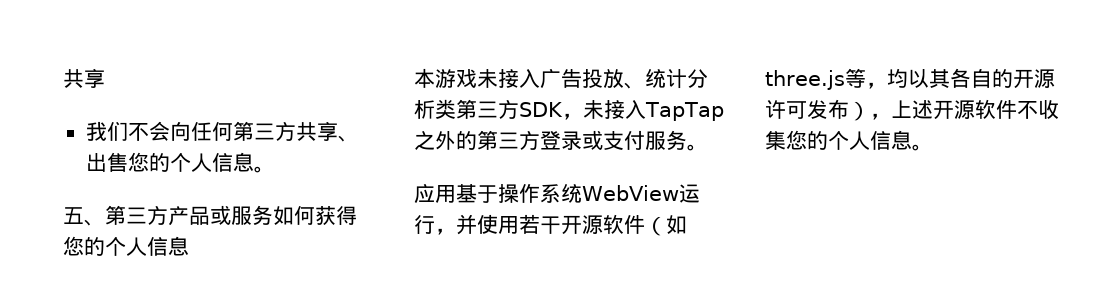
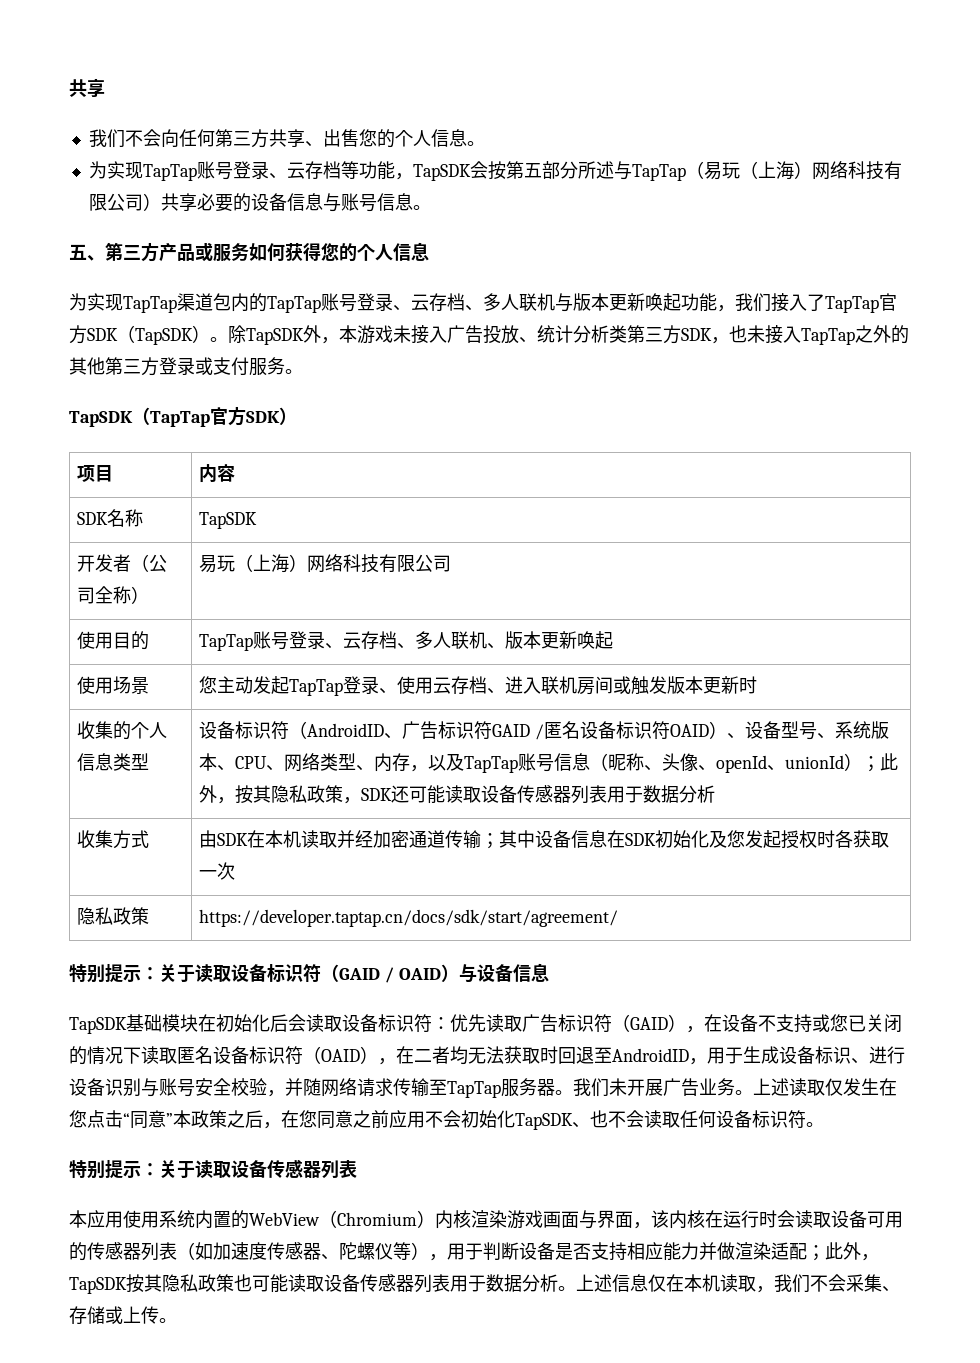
+ 为实现TapTap账号登录、云存档等功能，TapSDK会按第五部分所述与TapTap（易玩（上海）网络科技有限公司）共享必要的设备信息与账号信息。
- 本游戏未接入广告投放、统计分析类第三方SDK，未接入TapTap之外的第三方登录或支付服务。
+ 为实现TapTap渠道包内的TapTap账号登录、云存档、多人联机与版本更新唤起功能，我们接入了TapTap官方SDK（TapSDK）。除TapSDK外，本游戏未接入广告投放、统计分析类第三方SDK，也未接入TapTap之外的其他第三方登录或支付服务。
- 应用基于操作系统WebView运行，并使用若干开源软件（如three.js等，均以其各自的开源许可发布），上述开源软件不收集您的个人信息。
+ TapSDK（TapTap官方SDK）
+ 项目 | 内容
+ SDK名称 | TapSDK
+ 开发者（公司全称） | 易玩（上海）网络科技有限公司
+ 使用目的 | TapTap账号登录、云存档、多人联机、版本更新唤起
+ 使用场景 | 您主动发起TapTap登录、使用云存档、进入联机房间或触发版本更新时
+ 收集的个人信息类型 | 设备标识符（AndroidID、广告标识符GAID /匿名设备标识符OAID）、设备型号、系统版本、CPU、网络类型、内存，以及TapTap账号信息（昵称、头像、openId、unionId）；此外，按其隐私政策，SDK还可能读取设备传感器列表用于数据分析
+ 收集方式 | 由SDK在本机读取并经加密通道传输；其中设备信息在SDK初始化及您发起授权时各获取一次
+ 隐私政策 | https://developer.taptap.cn/docs/sdk/start/agreement/
+ 特别提示：关于读取设备标识符（GAID / OAID）与设备信息
+ TapSDK基础模块在初始化后会读取设备标识符：优先读取广告标识符（GAID），在设备不支持或您已关闭的情况下读取匿名设备标识符（OAID），在二者均无法获取时回退至AndroidID，用于生成设备标识、进行设备识别与账号安全校验，并随网络请求传输至TapTap服务器。我们未开展广告业务。上述读取仅发生在您点击“同意”本政策之后，在您同意之前应用不会初始化TapSDK、也不会读取任何设备标识符。
+ 特别提示：关于读取设备传感器列表
+ 本应用使用系统内置的WebView（Chromium）内核渲染游戏画面与界面，该内核在运行时会读取设备可用的传感器列表（如加速度传感器、陀螺仪等），用于判断设备是否支持相应能力并做渲染适配；此外，TapSDK按其隐私政策也可能读取设备传感器列表用于数据分析。上述信息仅在本机读取，我们不会采集、存储或上传。

